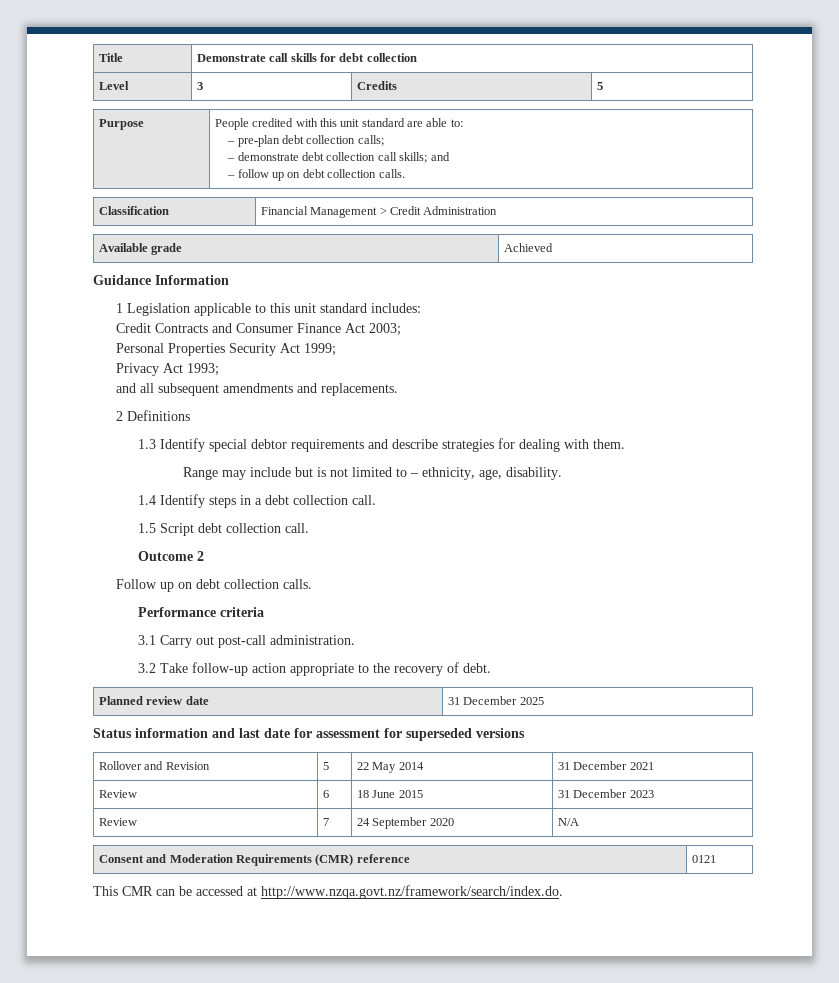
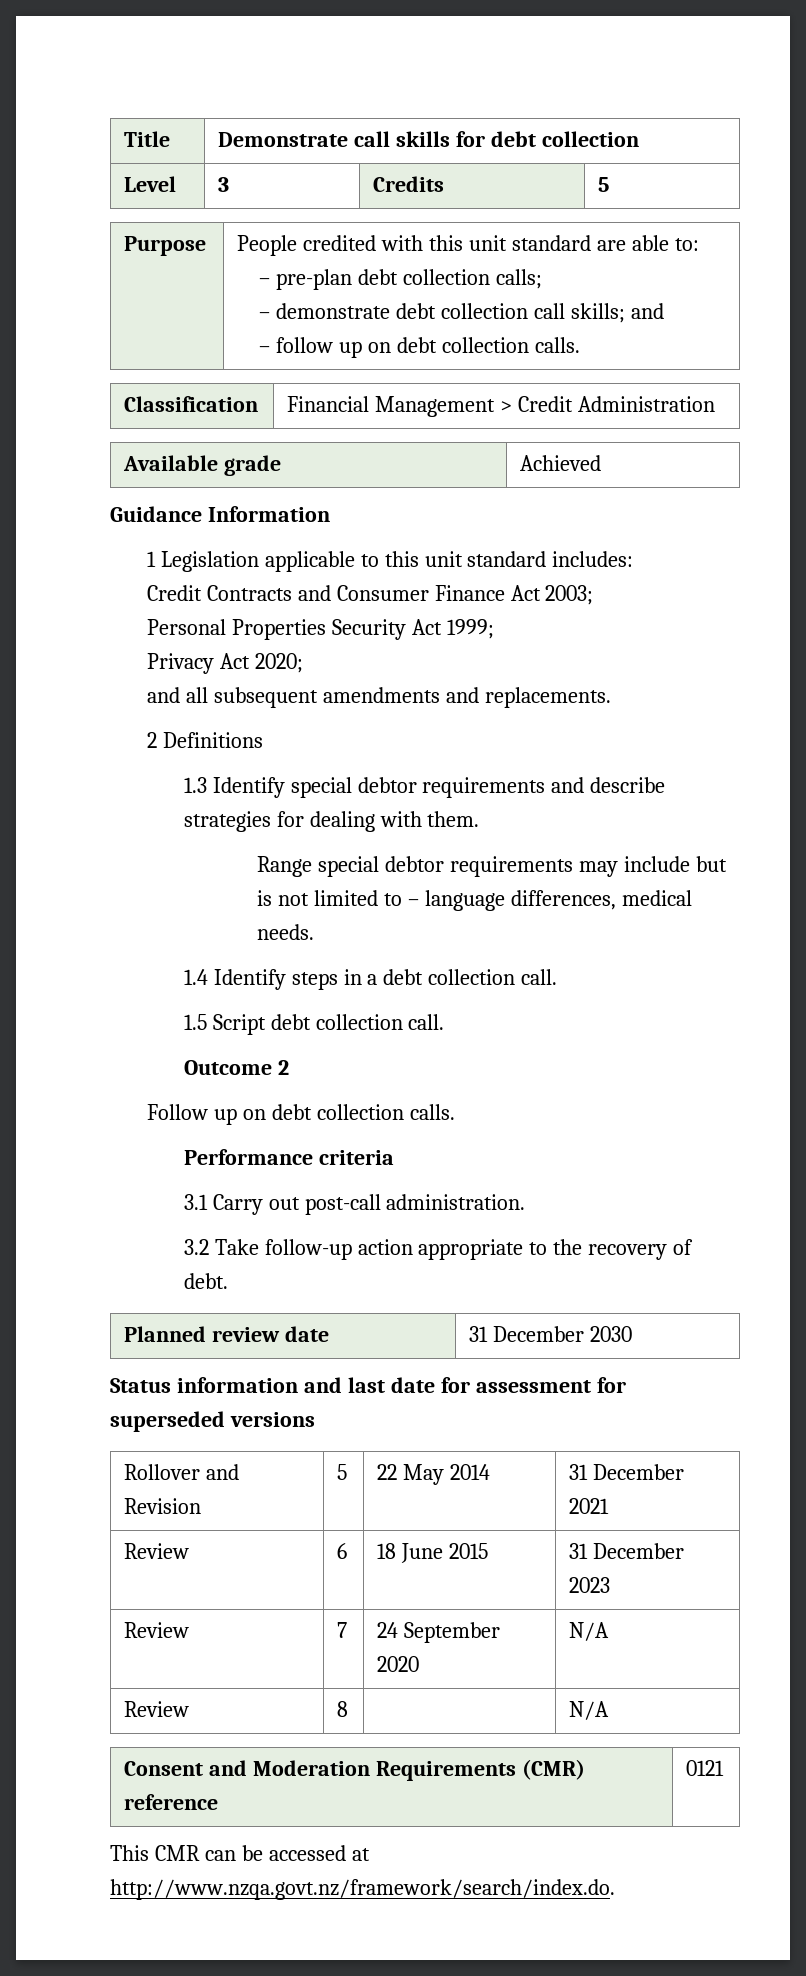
- Privacy Act 1993;
+ Privacy Act 2020;
- Range may include but is not limited to – ethnicity, age, disability.
+ Range special debtor requirements may include but is not limited to – language differences, medical needs.
- Planned review date | 31 December 2025
+ Planned review date | 31 December 2030
+ Review | 8 | | N/A

